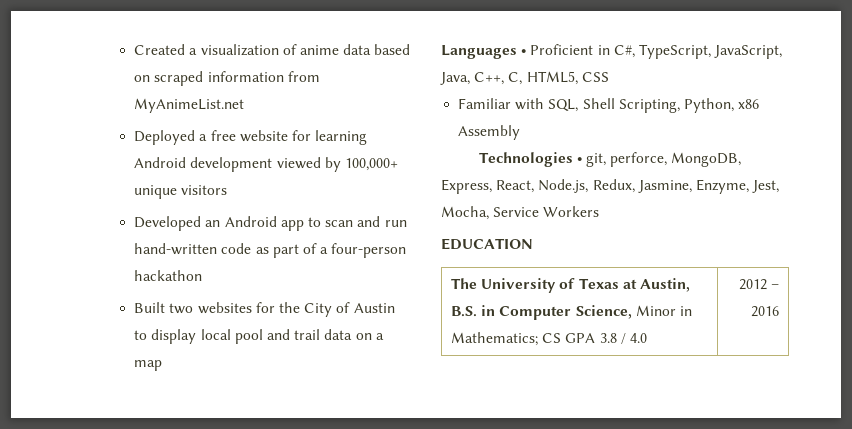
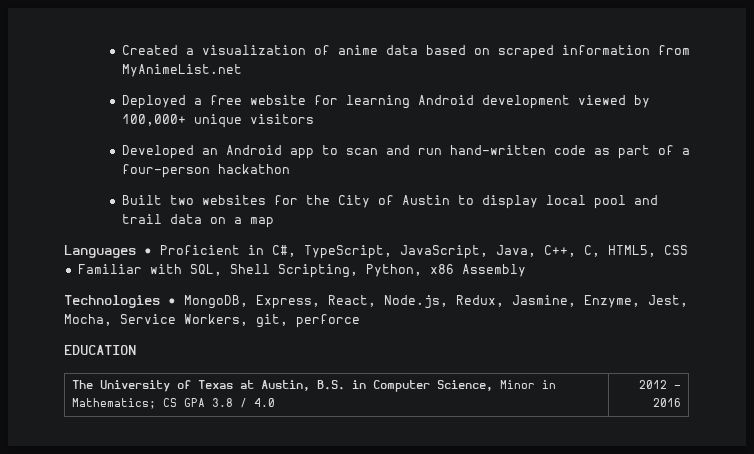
- Technologies • git, perforce, MongoDB, Express, React, Node.js, Redux, Jasmine, Enzyme, Jest, Mocha, Service Workers
+ Technologies • MongoDB, Express, React, Node.js, Redux, Jasmine, Enzyme, Jest, Mocha, Service Workers, git, perforce

